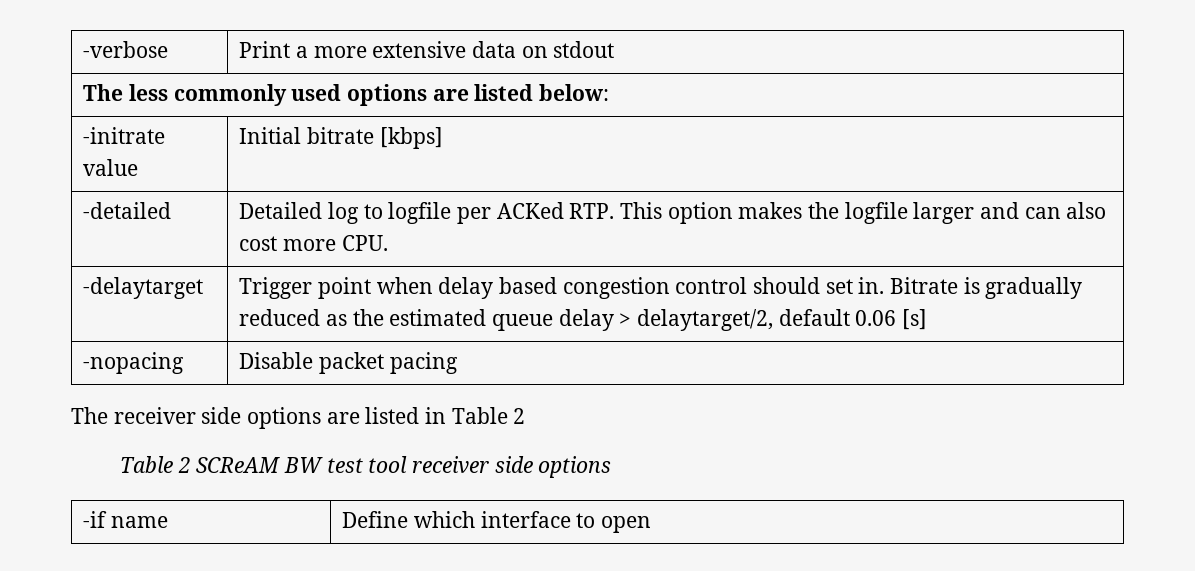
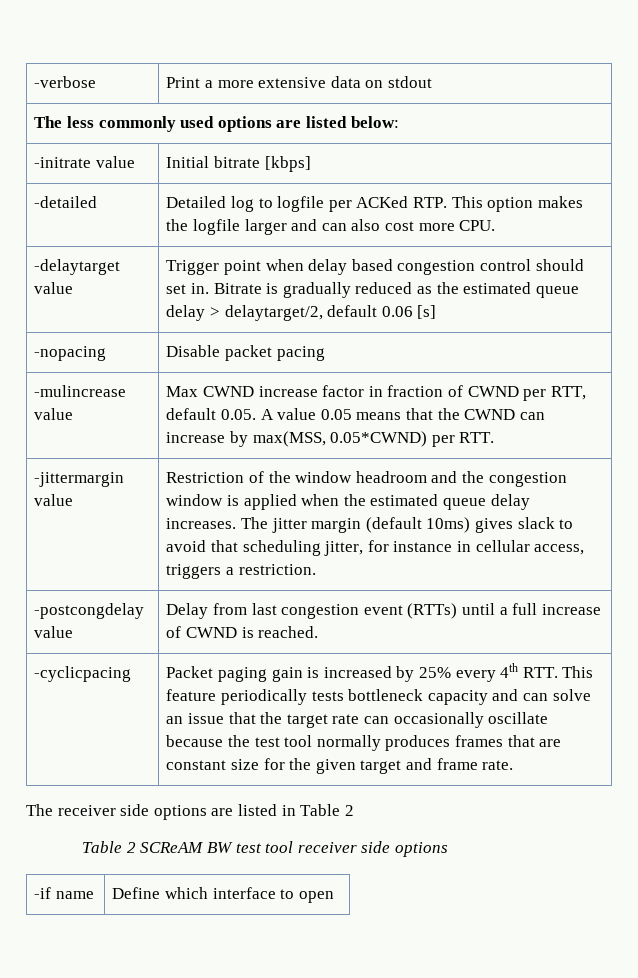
- -delaytarget | Trigger point when delay based congestion control should set in. Bitrate is gradually reduced as the estimated queue delay > delaytarget/2, default 0.06 [s]
+ -delaytarget value | Trigger point when delay based congestion control should set in. Bitrate is gradually reduced as the estimated queue delay > delaytarget/2, default 0.06 [s]
+ -mulincrease value | Max CWND increase factor in fraction of CWND per RTT, default 0.05. A value 0.05 means that the CWND can increase by max(MSS, 0.05*CWND) per RTT.
+ -jittermargin value | Restriction of the window headroom and the congestion window is applied when the estimated queue delay increases. The jitter margin (default 10ms) gives slack to avoid that scheduling jitter, for instance in cellular access, triggers a restriction.
+ -postcongdelay value | Delay from last congestion event (RTTs) until a full increase of CWND is reached.
+ -cyclicpacing | Packet paging gain is increased by 25% every 4th RTT. This feature periodically tests bottleneck capacity and can solve an issue that the target rate can occasionally oscillate because the test tool normally produces frames that are constant size for the given target and frame rate.

